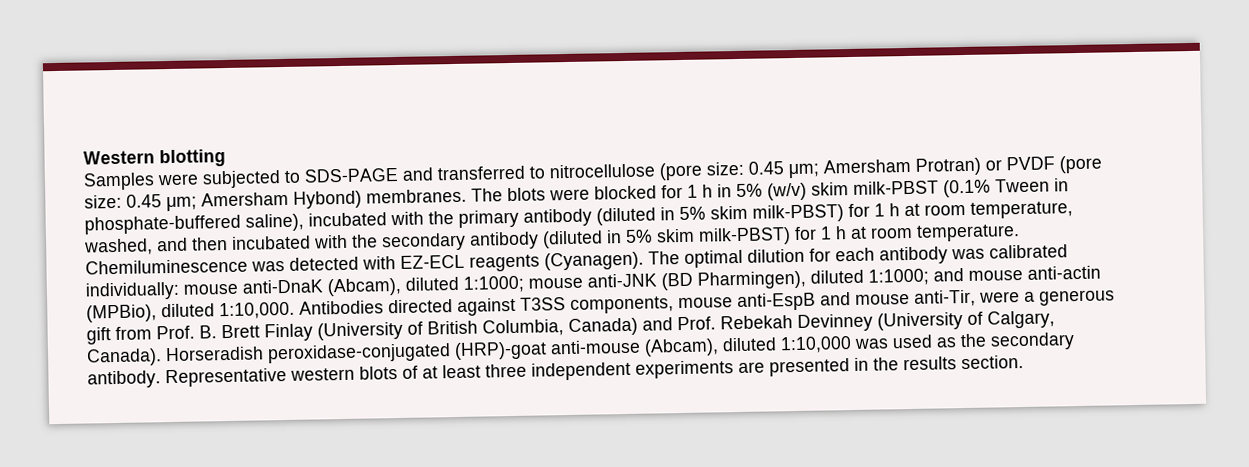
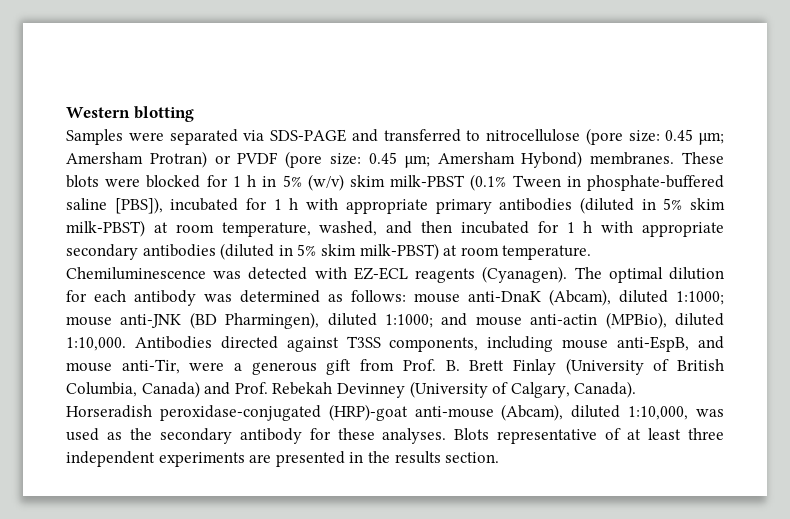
- Samples were subjected to SDS-PAGE and transferred to nitrocellulose (pore size: 0.45 μm; Amersham Protran) or PVDF (pore size: 0.45 μm; Amersham Hybond) membranes.
+ Samples were separated via SDS-PAGE and transferred to nitrocellulose (pore size: 0.45 μm; Amersham Protran) or PVDF (pore size: 0.45 μm; Amersham Hybond) membranes.
- The blots were blocked for 1 h in 5% (w/v) skim milk-PBST (0.1% Tween in phosphate-buffered saline), incubated with the primary antibody (diluted in 5% skim milk-PBST) for 1 h at room temperature, washed, and then incubated with the secondary antibody (diluted in 5% skim milk-PBST) for 1 h at room temperature.
+ These blots were blocked for 1 h in 5% (w/v) skim milk-PBST (0.1% Tween in phosphate-buffered saline [PBS]), incubated for 1 h with appropriate primary antibodies (diluted in 5% skim milk-PBST) at room temperature, washed, and then incubated for 1 h with appropriate secondary antibodies (diluted in 5% skim milk-PBST) at room temperature.
- The optimal dilution for each antibody was calibrated individually: mouse anti-DnaK (Abcam), diluted 1:1000; mouse anti-JNK (BD Pharmingen), diluted 1:1000; and mouse anti-actin (MPBio), diluted 1:10,000.
+ The optimal dilution for each antibody was determined as follows: mouse anti-DnaK (Abcam), diluted 1:1000; mouse anti-JNK (BD Pharmingen), diluted 1:1000; and mouse anti-actin (MPBio), diluted 1:10,000.
- Antibodies directed against T3SS components, mouse anti-EspB and mouse anti-Tir, were a generous gift from Prof. B. Brett Finlay (University of British Columbia, Canada) and Prof. Rebekah Devinney (University of Calgary, Canada).
+ Antibodies directed against T3SS components, including mouse anti-EspB, and mouse anti-Tir, were a generous gift from Prof. B. Brett Finlay (University of British Columbia, Canada) and Prof. Rebekah Devinney (University of Calgary, Canada).
- Horseradish peroxidase-conjugated (HRP)-goat anti-mouse (Abcam), diluted 1:10,000 was used as the secondary antibody. Representative western blots of at least three independent experiments are presented in the results section.
+ Horseradish peroxidase-conjugated (HRP)-goat anti-mouse (Abcam), diluted 1:10,000, was used as the secondary antibody for these analyses. Blots representative of at least three independent experiments are presented in the results section.

